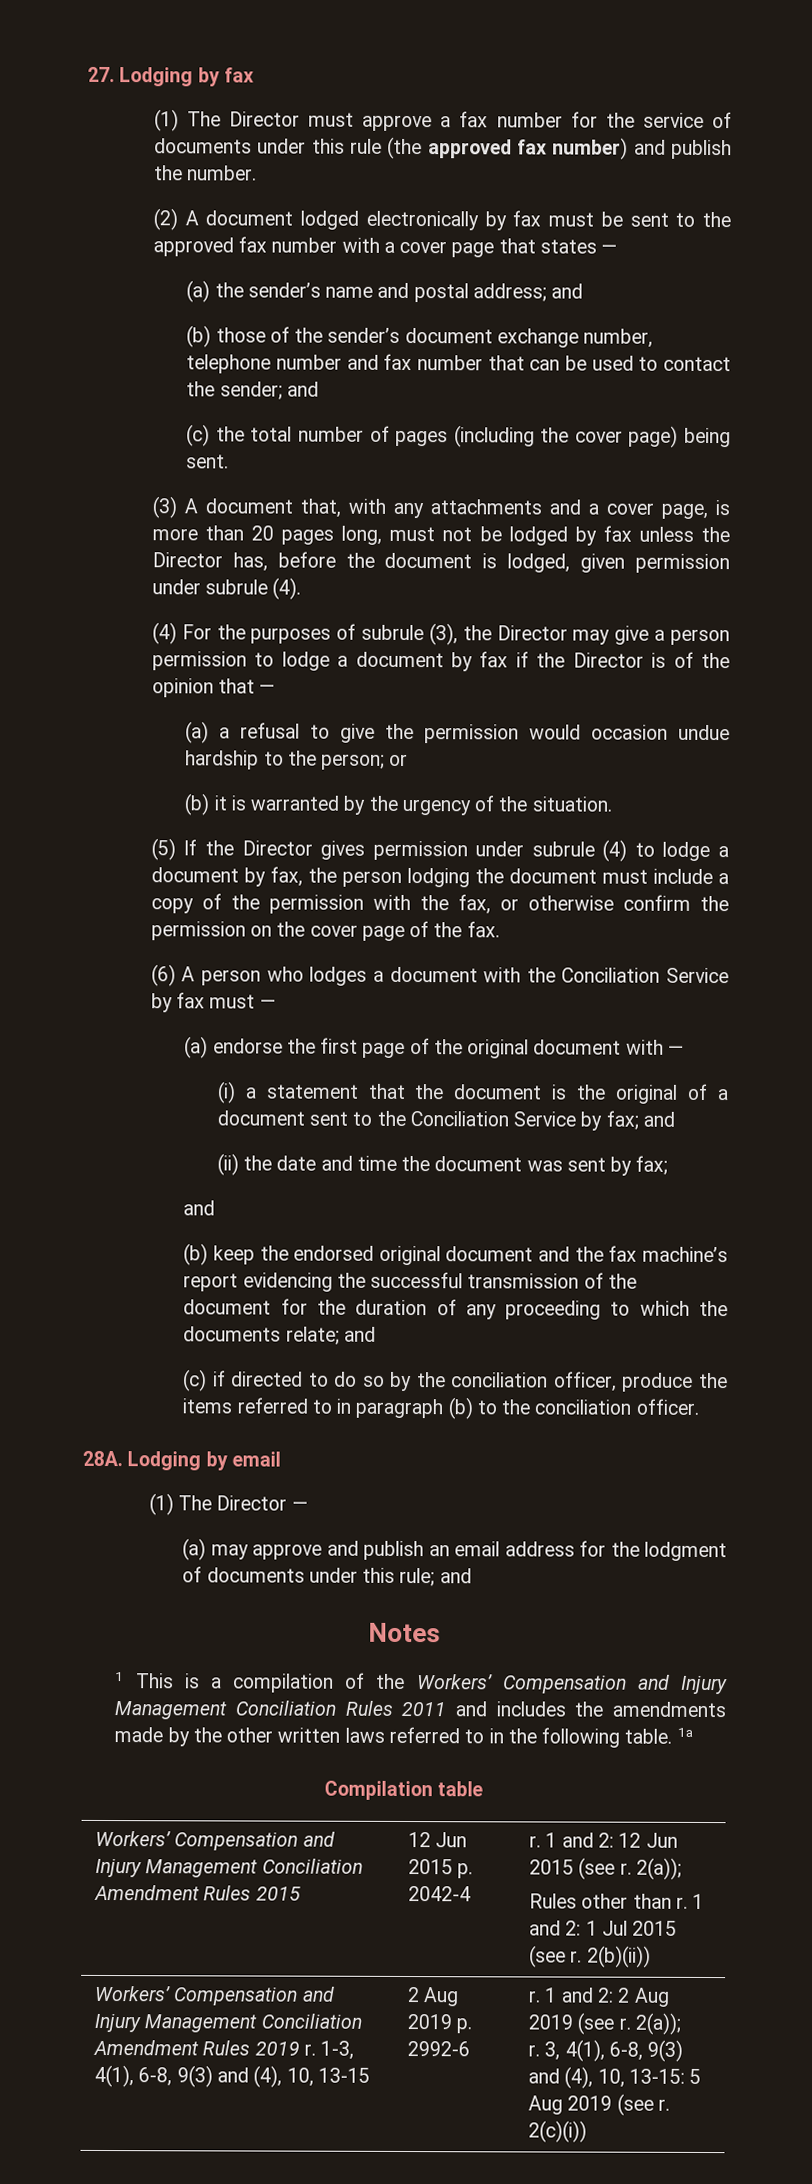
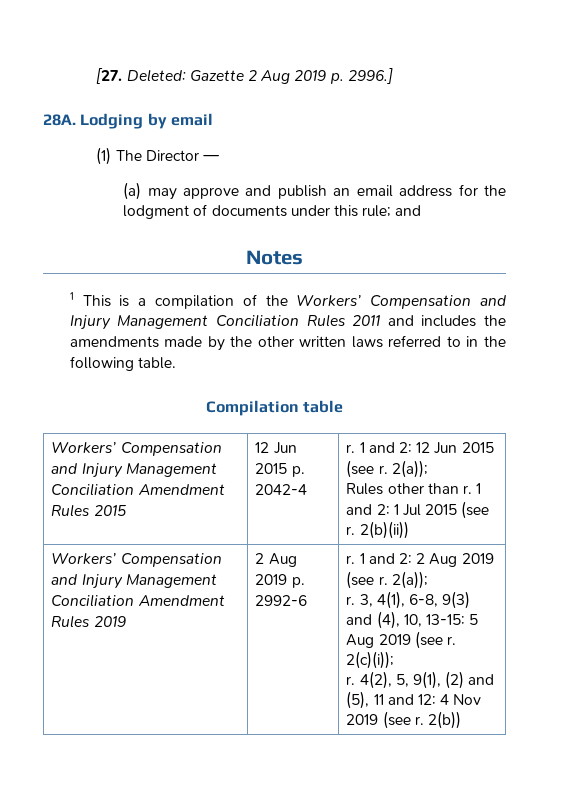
- 27. Lodging by fax
- (1) The Director must approve a fax number for the service of documents under this rule (the approved fax number) and publish the number.
- (2) A document lodged electronically by fax must be sent to the approved fax number with a cover page that states —
- (a) the sender’s name and postal address; and
- (b) those of the sender’s document exchange number, telephone number and fax number that can be used to contact the sender; and
- (c) the total number of pages (including the cover page) being sent.
- (3) A document that, with any attachments and a cover page, is more than 20 pages long, must not be lodged by fax unless the Director has, before the document is lodged, given permission under subrule (4).
- (4) For the purposes of subrule (3), the Director may give a person permission to lodge a document by fax if the Director is of the opinion that —
- (a) a refusal to give the permission would occasion undue hardship to the person; or
- (b) it is warranted by the urgency of the situation.
- (5) If the Director gives permission under subrule (4) to lodge a document by fax, the person lodging the document must include a copy of the permission with the fax, or otherwise confirm the permission on the cover page of the fax.
- (6) A person who lodges a document with the Conciliation Service by fax must —
- (a) endorse the first page of the original document with —
- (i) a statement that the document is the original of a document sent to the Conciliation Service by fax; and
- (ii) the date and time the document was sent by fax;
- and
- (b) keep the endorsed original document and the fax machine’s report evidencing the successful transmission of the document for the duration of any proceeding to which the documents relate; and
- (c) if directed to do so by the conciliation officer, produce the items referred to in paragraph (b) to the conciliation officer.
+ [27. Deleted: Gazette 2 Aug 2019 p. 2996.]
- 1a
- Workers’ Compensation and Injury Management Conciliation Amendment Rules 2019 r. 1-3, 4(1), 6-8, 9(3) and (4), 10, 13-15
+ Workers’ Compensation and Injury Management Conciliation Amendment Rules 2019
- 2(c)(i))
+ 2(c)(i));
+ r. 4(2), 5, 9(1), (2) and (5), 11 and 12: 4 Nov 2019 (see r. 2(b))

